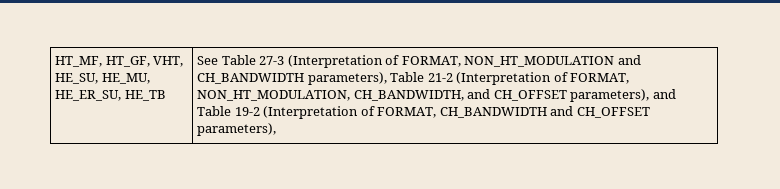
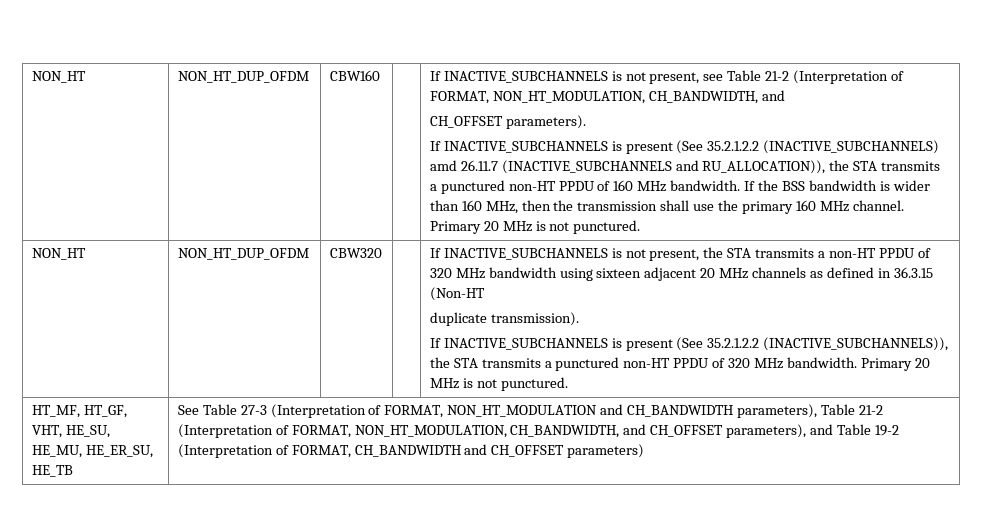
+ NON_HT | NON_HT_DUP_OFDM | CBW160 | | If INACTIVE_SUBCHANNELS is not present, see Table 21-2 (Interpretation of FORMAT, NON_HT_MODULATION, CH_BANDWIDTH, and
+ CH_OFFSET parameters).
+ If INACTIVE_SUBCHANNELS is present (See 35.2.1.2.2 (INACTIVE_SUBCHANNELS) amd 26.11.7 (INACTIVE_SUBCHANNELS and RU_ALLOCATION)), the STA transmits a punctured non-HT PPDU of 160 MHz bandwidth. If the BSS bandwidth is wider than 160 MHz, then the transmission shall use the primary 160 MHz channel. Primary 20 MHz is not punctured.
+ NON_HT | NON_HT_DUP_OFDM | CBW320 | | If INACTIVE_SUBCHANNELS is not present, the STA transmits a non-HT PPDU of 320 MHz bandwidth using sixteen adjacent 20 MHz channels as defined in 36.3.15 (Non-HT
+ duplicate transmission).
+ If INACTIVE_SUBCHANNELS is present (See 35.2.1.2.2 (INACTIVE_SUBCHANNELS)), the STA transmits a punctured non-HT PPDU of 320 MHz bandwidth. Primary 20 MHz is not punctured.
- HT_MF, HT_GF, VHT, HE_SU, HE_MU, HE_ER_SU, HE_TB | See Table 27-3 (Interpretation of FORMAT, NON_HT_MODULATION and CH_BANDWIDTH parameters), Table 21-2 (Interpretation of FORMAT, NON_HT_MODULATION, CH_BANDWIDTH, and CH_OFFSET parameters), and Table 19-2 (Interpretation of FORMAT, CH_BANDWIDTH and CH_OFFSET parameters),
+ HT_MF, HT_GF, VHT, HE_SU, HE_MU, HE_ER_SU, HE_TB | See Table 27-3 (Interpretation of FORMAT, NON_HT_MODULATION and CH_BANDWIDTH parameters), Table 21-2 (Interpretation of FORMAT, NON_HT_MODULATION, CH_BANDWIDTH, and CH_OFFSET parameters), and Table 19-2 (Interpretation of FORMAT, CH_BANDWIDTH and CH_OFFSET parameters)

